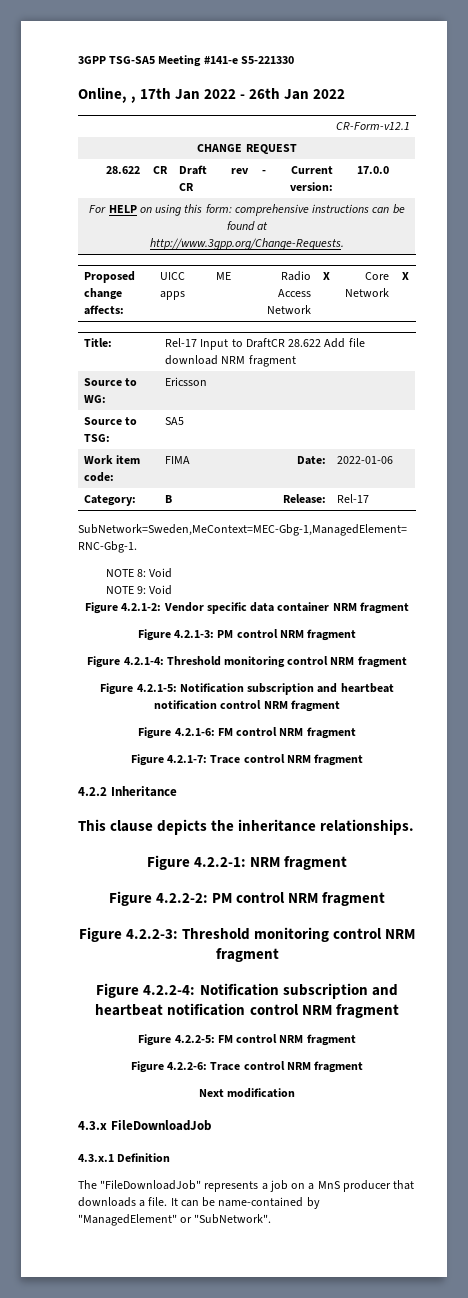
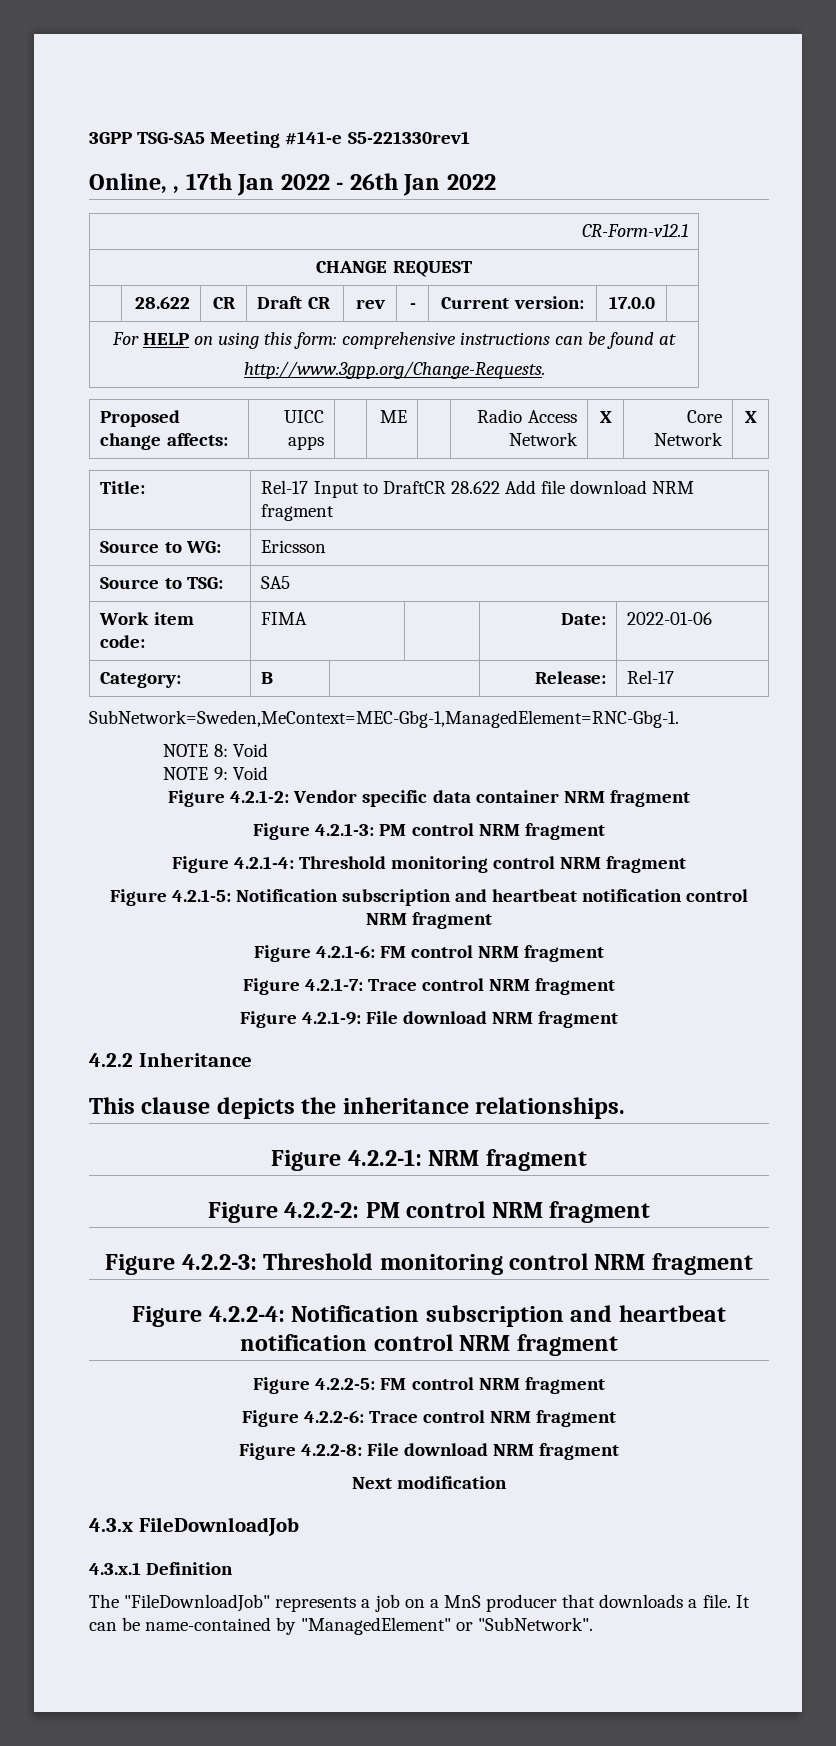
- 3GPP TSG-SA5 Meeting #141-e S5-221330
+ 3GPP TSG-SA5 Meeting #141-e S5-221330rev1
+ Figure 4.2.1-9: File download NRM fragment
+ Figure 4.2.2-8: File download NRM fragment

